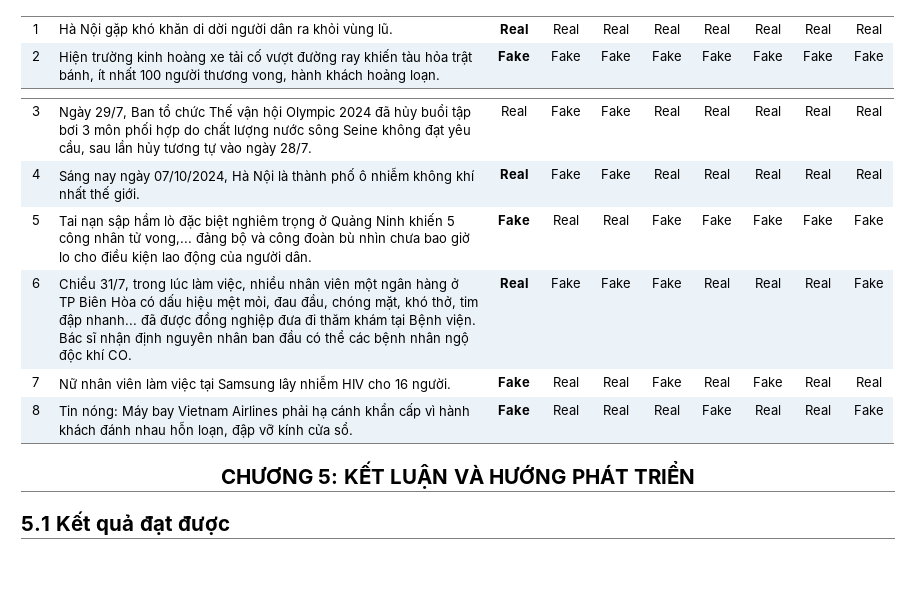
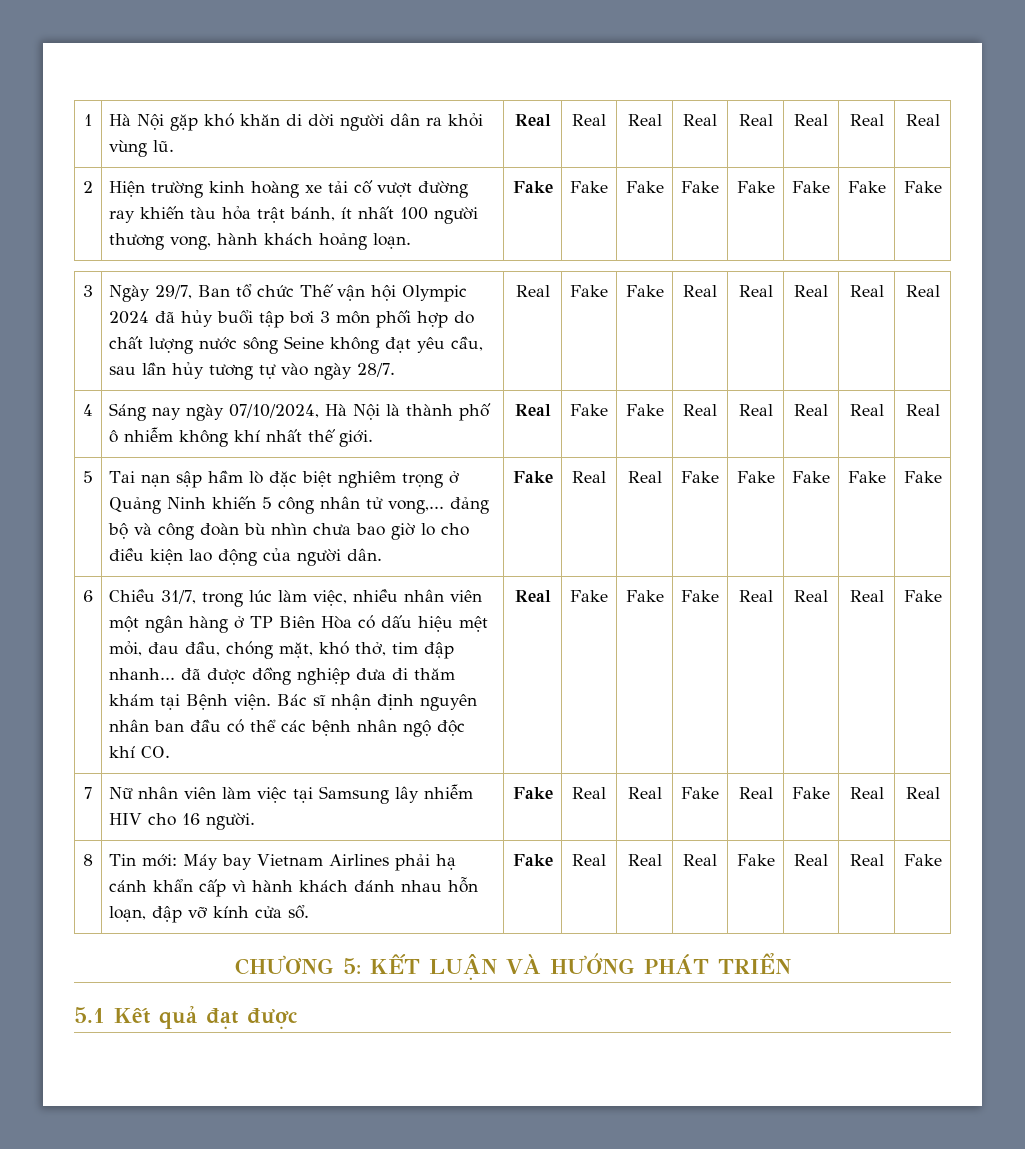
- 8 | Tin nóng: Máy bay Vietnam Airlines phải hạ cánh khẩn cấp vì hành khách đánh nhau hỗn loạn, đập vỡ kính cửa sổ. | Fake | Real | Real | Real | Fake | Real | Real | Fake
+ 8 | Tin mới: Máy bay Vietnam Airlines phải hạ cánh khẩn cấp vì hành khách đánh nhau hỗn loạn, đập vỡ kính cửa sổ. | Fake | Real | Real | Real | Fake | Real | Real | Fake

